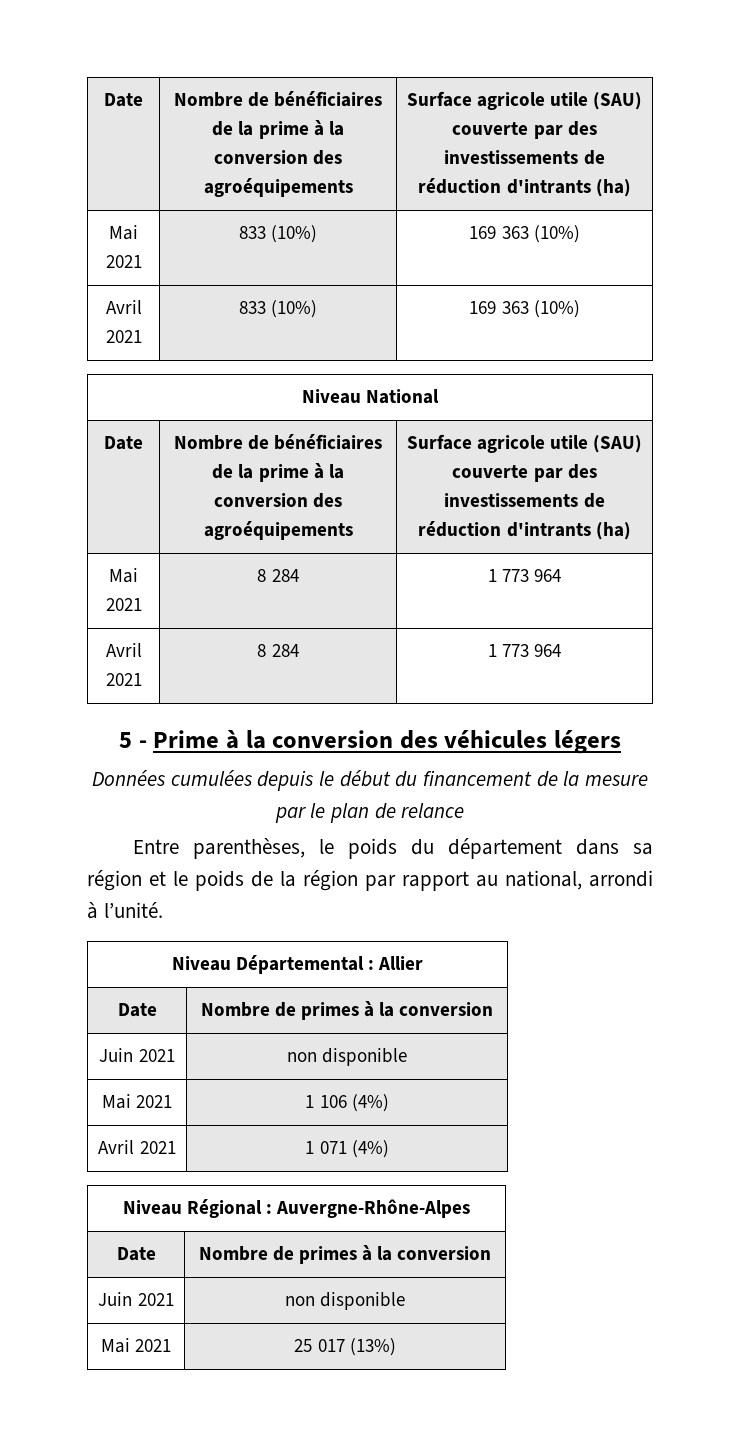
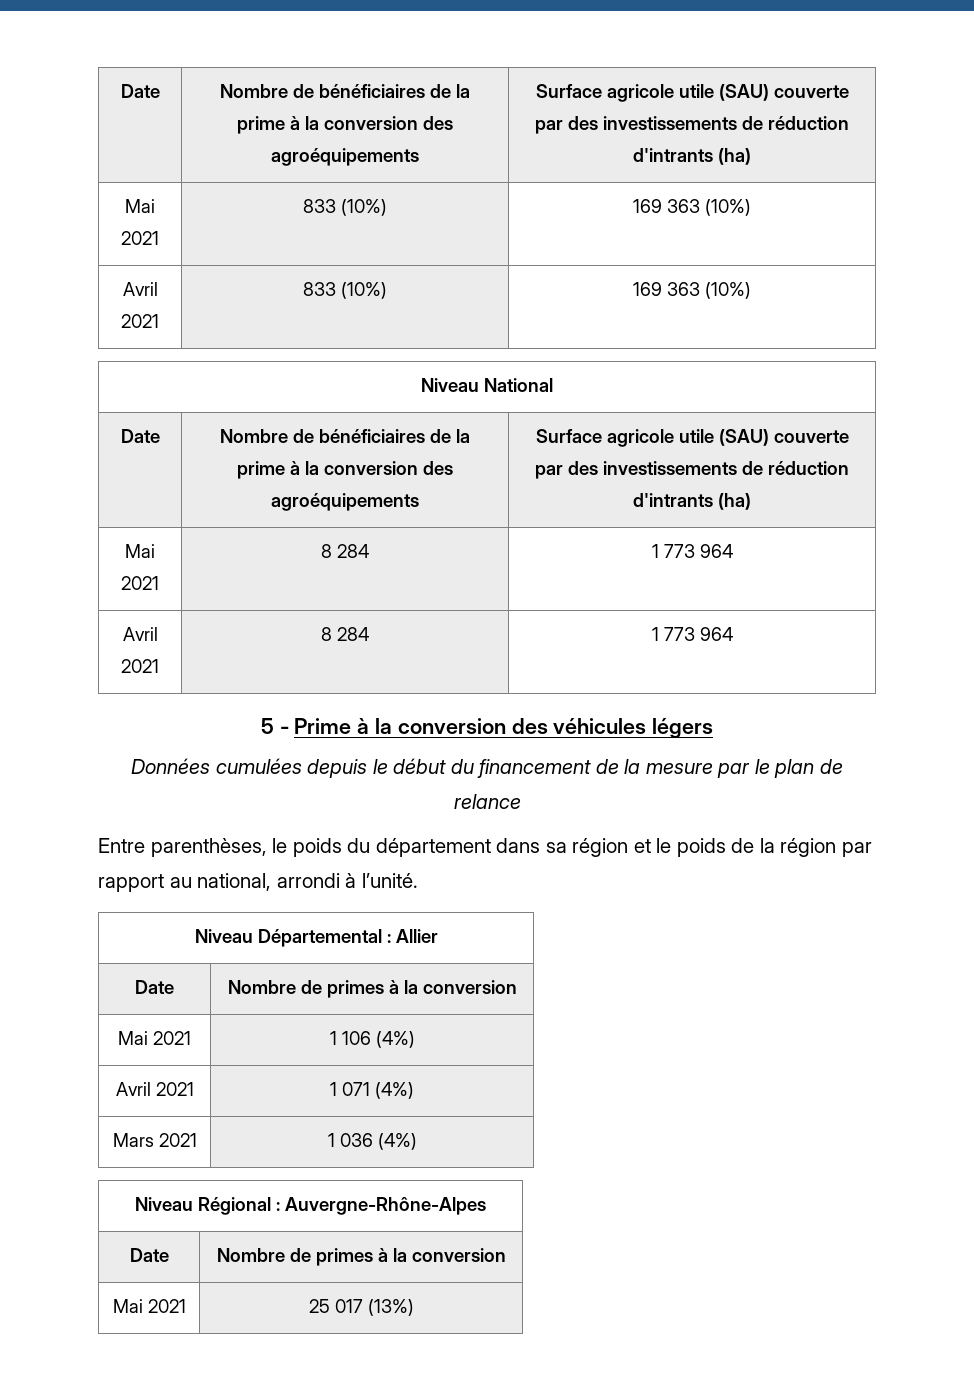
  Niveau Départemental : Allier
  Date | Nombre de primes à la conversion
- Juin 2021 | non disponible
+ Mars 2021 | 1 036 (4%)
  Niveau Régional : Auvergne-Rhône-Alpes
  Date | Nombre de primes à la conversion
- Juin 2021 | non disponible

